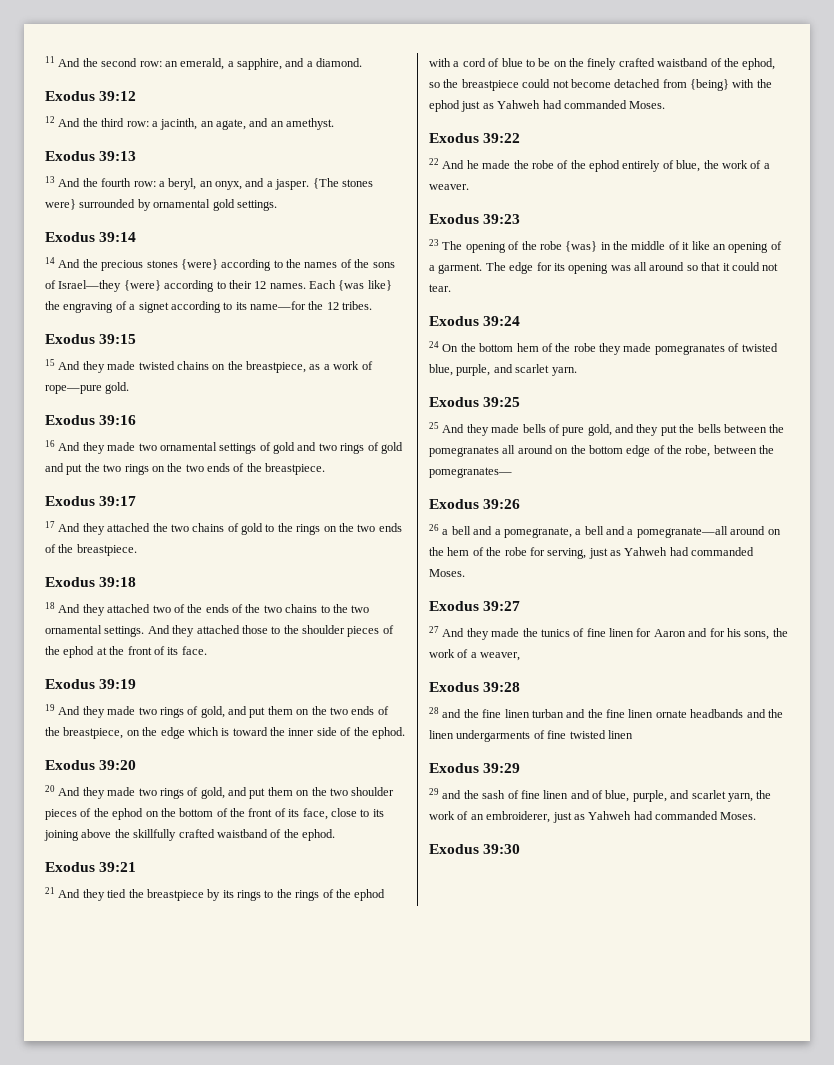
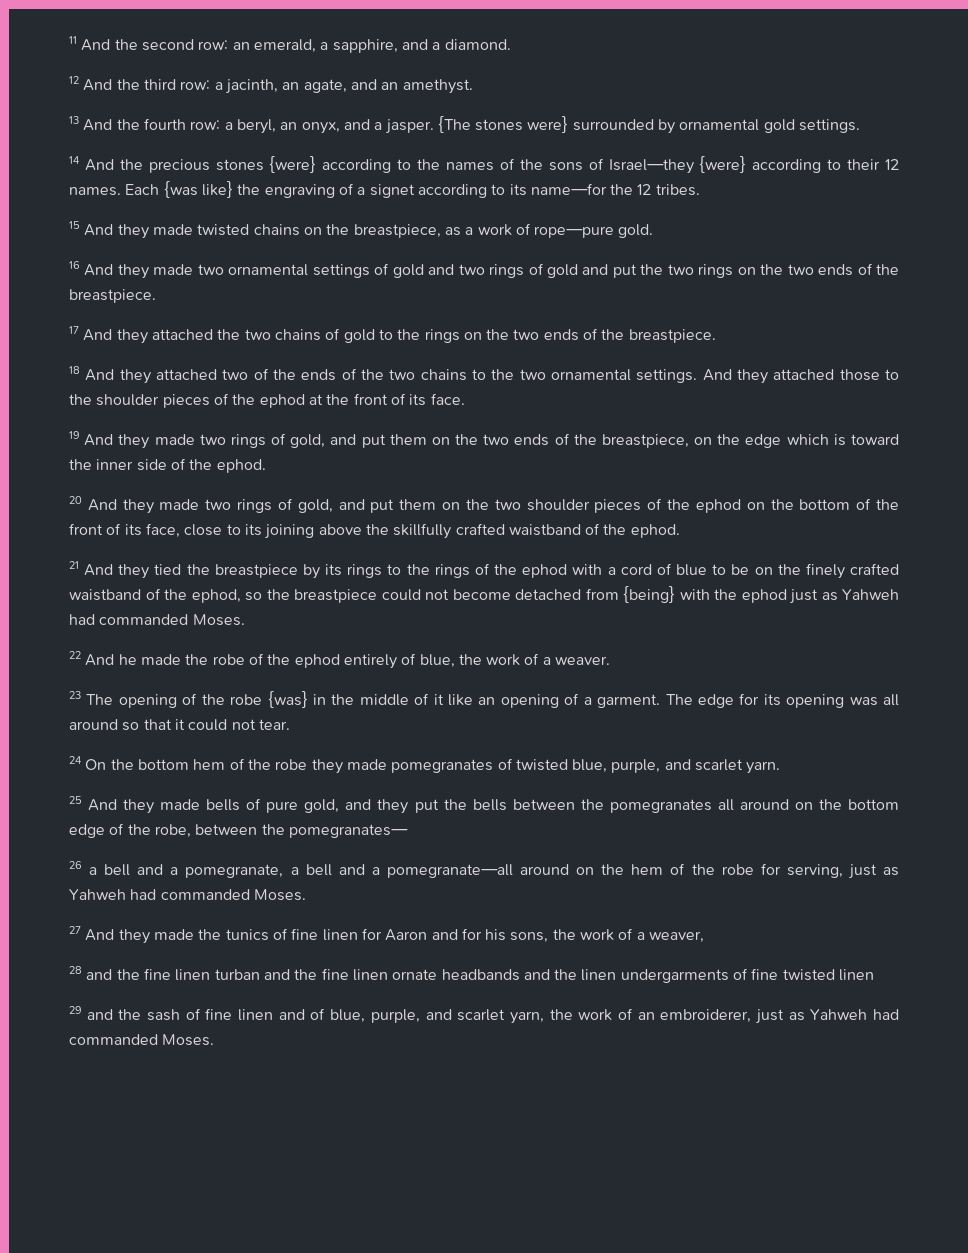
- Exodus 39:12
- Exodus 39:13
- Exodus 39:14
- Exodus 39:15
- Exodus 39:16
- Exodus 39:17
- Exodus 39:18
- Exodus 39:19
- Exodus 39:20
- Exodus 39:21
- Exodus 39:22
- Exodus 39:23
- Exodus 39:24
- Exodus 39:25
- Exodus 39:26
- Exodus 39:27
- Exodus 39:28
- Exodus 39:29
- Exodus 39:30

